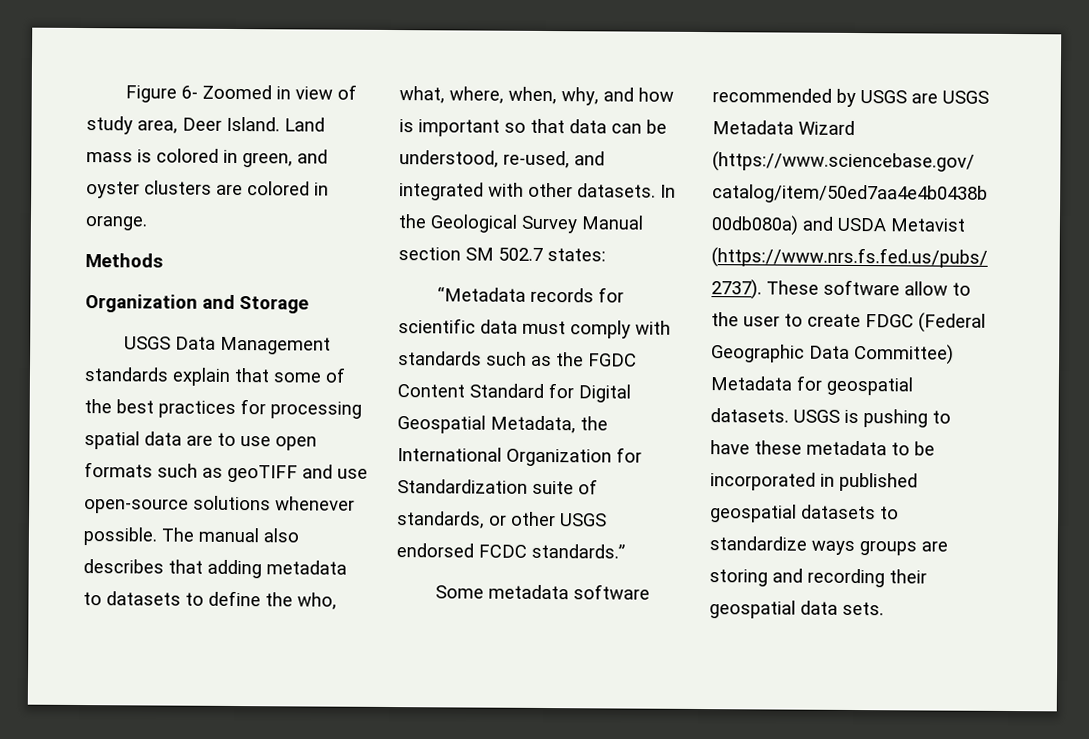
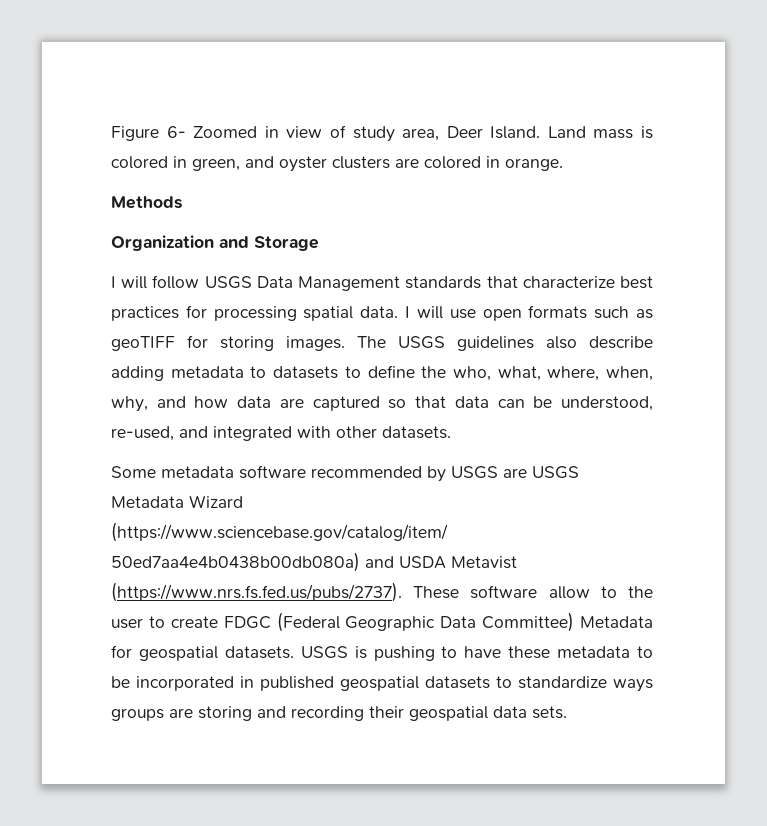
- USGS Data Management standards explain that some of the best practices for processing spatial data are to use open formats such as geoTIFF and use open-source solutions whenever possible. The manual also describes that adding metadata to datasets to define the who, what, where, when, why, and how is important so that data can be understood, re-used, and integrated with other datasets. In the Geological Survey Manual section SM 502.7 states:
- “Metadata records for scientific data must comply with standards such as the FGDC Content Standard for Digital Geospatial Metadata, the International Organization for Standardization suite of standards, or other USGS endorsed FCDC standards.”
+ I will follow USGS Data Management standards that characterize best practices for processing spatial data. I will use open formats such as geoTIFF for storing images. The USGS guidelines also describe adding metadata to datasets to define the who, what, where, when, why, and how data are captured so that data can be understood, re-used, and integrated with other datasets.

